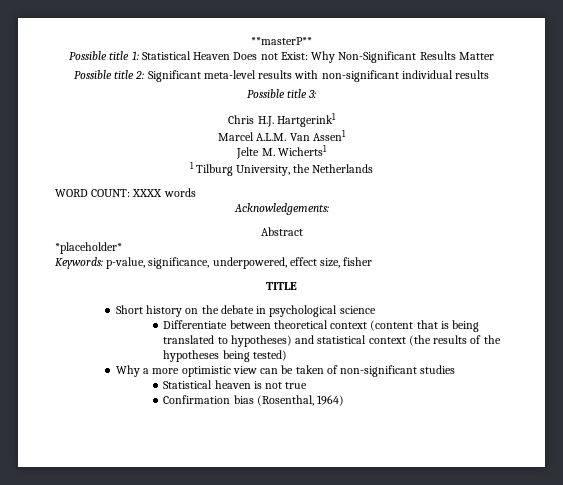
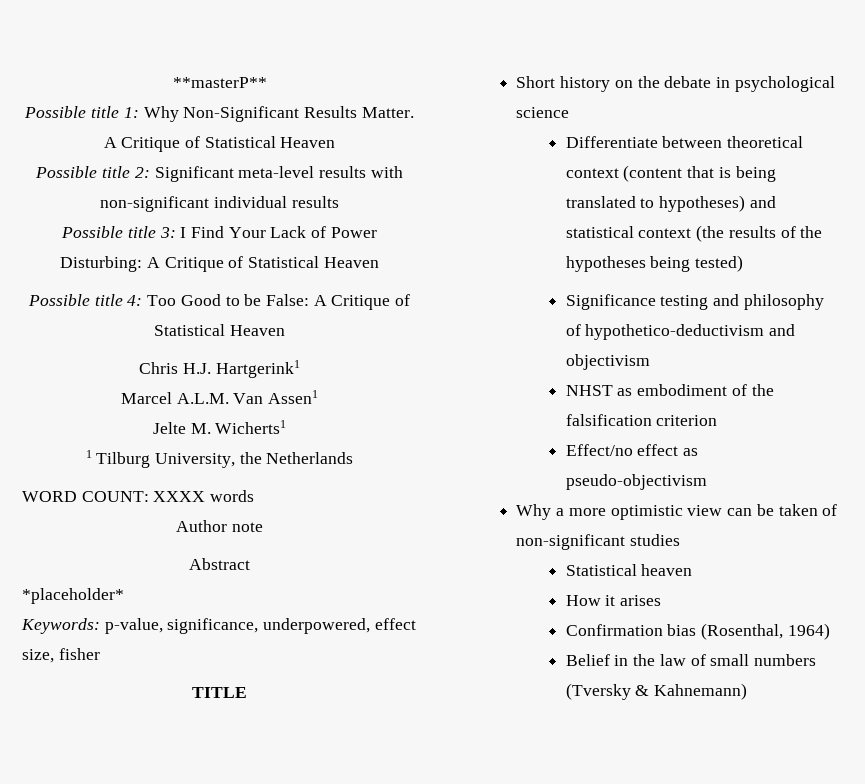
- Possible title 1: Statistical Heaven Does not Exist: Why Non-Significant Results Matter
+ Possible title 1: Why Non-Significant Results Matter. A Critique of Statistical Heaven
- Possible title 3:
+ Possible title 3: I Find Your Lack of Power Disturbing: A Critique of Statistical Heaven
+ Possible title 4: Too Good to be False: A Critique of Statistical Heaven
- Acknowledgements:
+ Author note
+ Significance testing and philosophy of hypothetico-deductivism and objectivism
+ NHST as embodiment of the falsification criterion
+ Effect/no effect as pseudo-objectivism
- Statistical heaven is not true
+ Statistical heaven
+ How it arises
+ Belief in the law of small numbers (Tversky & Kahnemann)

